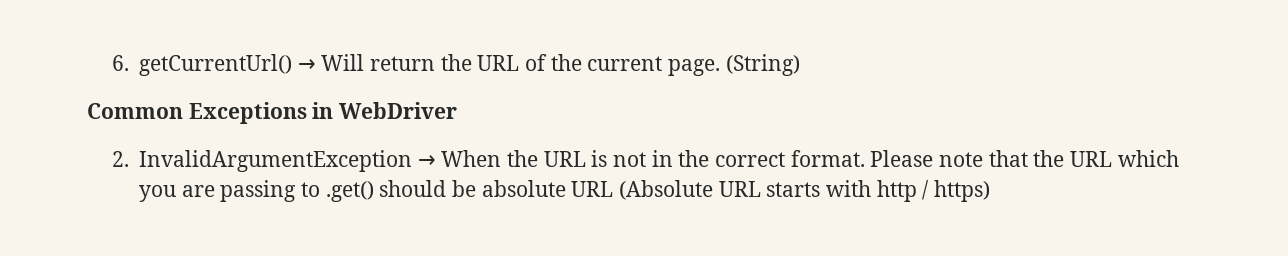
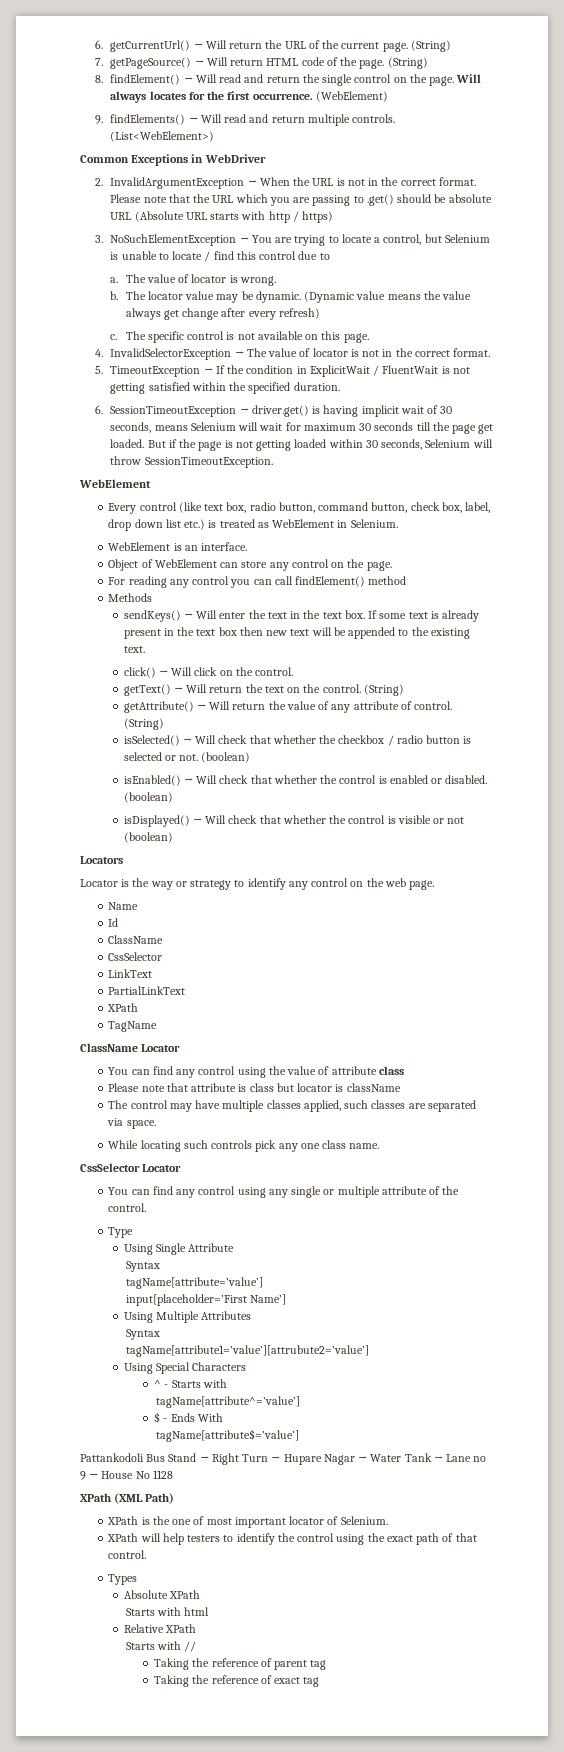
+ 7. getPageSource() → Will return HTML code of the page. (String)
+ 8. findElement() → Will read and return the single control on the page. Will always locates for the first occurrence. (WebElement)
+ 9. findElements() → Will read and return multiple controls. (List<WebElement>)
+ 3. NoSuchElementException → You are trying to locate a control, but Selenium is unable to locate / find this control due to
+ a. The value of locator is wrong.
+ b. The locator value may be dynamic. (Dynamic value means the value always get change after every refresh)
+ c. The specific control is not available on this page.
+ 4. InvalidSelectorException → The value of locator is not in the correct format.
+ 5. TimeoutException → If the condition in ExplicitWait / FluentWait is not getting satisfied within the specified duration.
+ 6. SessionTimeoutException → driver.get() is having implicit wait of 30 seconds, means Selenium will wait for maximum 30 seconds till the page get loaded. But if the page is not getting loaded within 30 seconds, Selenium will throw SessionTimeoutException.
+ WebElement
+ Every control (like text box, radio button, command button, check box, label, drop down list etc.) is treated as WebElement in Selenium.
+ WebElement is an interface.
+ Object of WebElement can store any control on the page.
+ For reading any control you can call findElement() method
+ Methods
+ sendKeys() → Will enter the text in the text box. If some text is already present in the text box then new text will be appended to the existing text.
+ click() → Will click on the control.
+ getText() → Will return the text on the control. (String)
+ getAttribute() → Will return the value of any attribute of control. (String)
+ isSelected() → Will check that whether the checkbox / radio button is selected or not. (boolean)
+ isEnabled() → Will check that whether the control is enabled or disabled. (boolean)
+ isDisplayed() → Will check that whether the control is visible or not (boolean)
+ Locators
+ Locator is the way or strategy to identify any control on the web page.
+ Name
+ Id
+ ClassName
+ CssSelector
+ LinkText
+ PartialLinkText
+ XPath
+ TagName
+ ClassName Locator
+ You can find any control using the value of attribute class
+ Please note that attribute is class but locator is className
+ The control may have multiple classes applied, such classes are separated via space.
+ While locating such controls pick any one class name.
+ CssSelector Locator
+ You can find any control using any single or multiple attribute of the control.
+ Type
+ Using Single Attribute
+ Syntax
+ tagName[attribute=’value’]
+ input[placeholder=’First Name’]
+ Using Multiple Attributes
+ Syntax
+ tagName[attribute1=’value’][attrubute2=’value’]
+ Using Special Characters
+ ^ - Starts with
+ tagName[attribute^=’value’]
+ $ - Ends With
+ tagName[attribute$=’value’]
+ Pattankodoli Bus Stand → Right Turn → Hupare Nagar → Water Tank → Lane no 9 → House No 1128
+ XPath (XML Path)
+ XPath is the one of most important locator of Selenium.
+ XPath will help testers to identify the control using the exact path of that control.
+ Types
+ Absolute XPath
+ Starts with html
+ Relative XPath
+ Starts with //
+ Taking the reference of parent tag
+ Taking the reference of exact tag

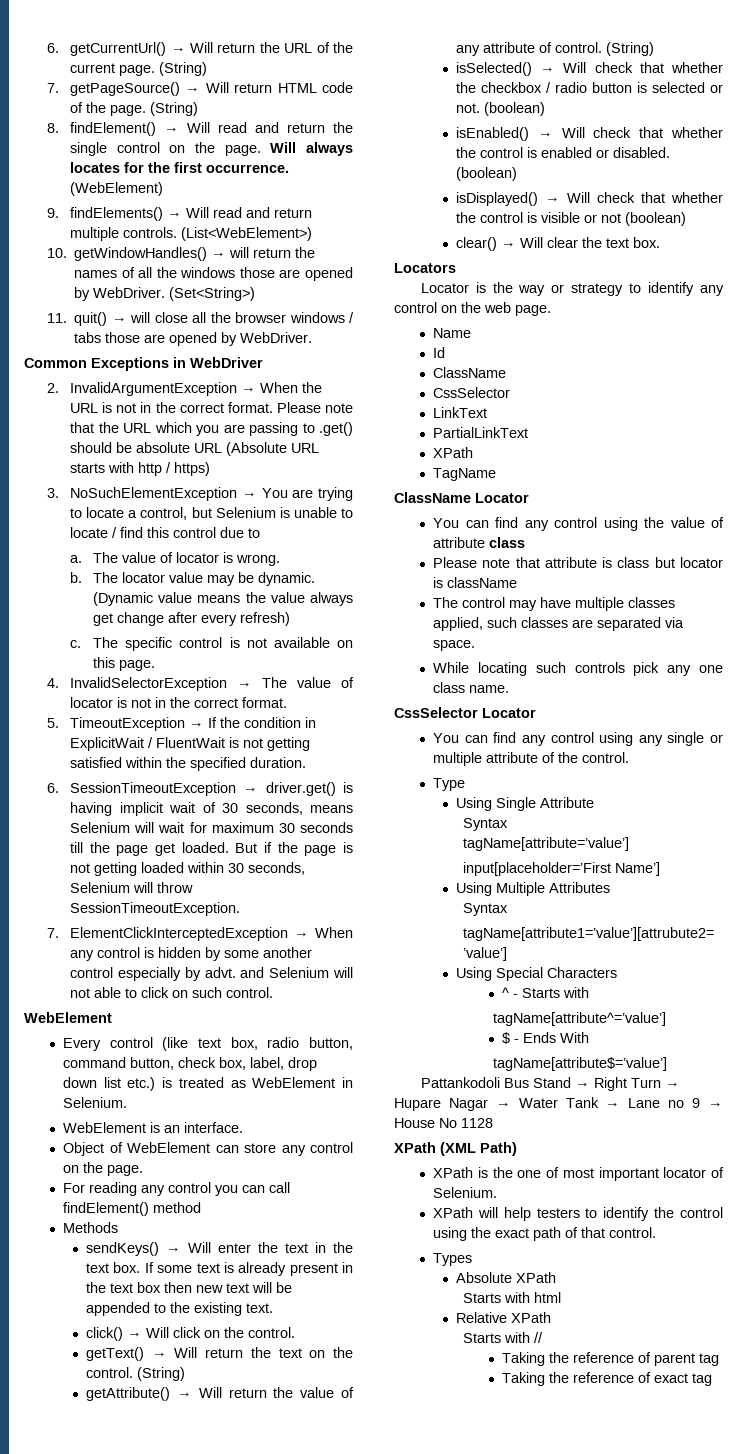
+ 10. getWindowHandles() → will return the names of all the windows those are opened by WebDriver. (Set<String>)
+ 11. quit() → will close all the browser windows / tabs those are opened by WebDriver.
+ 7. ElementClickInterceptedException → When any control is hidden by some another control especially by advt. and Selenium will not able to click on such control.
+ clear() → Will clear the text box.

